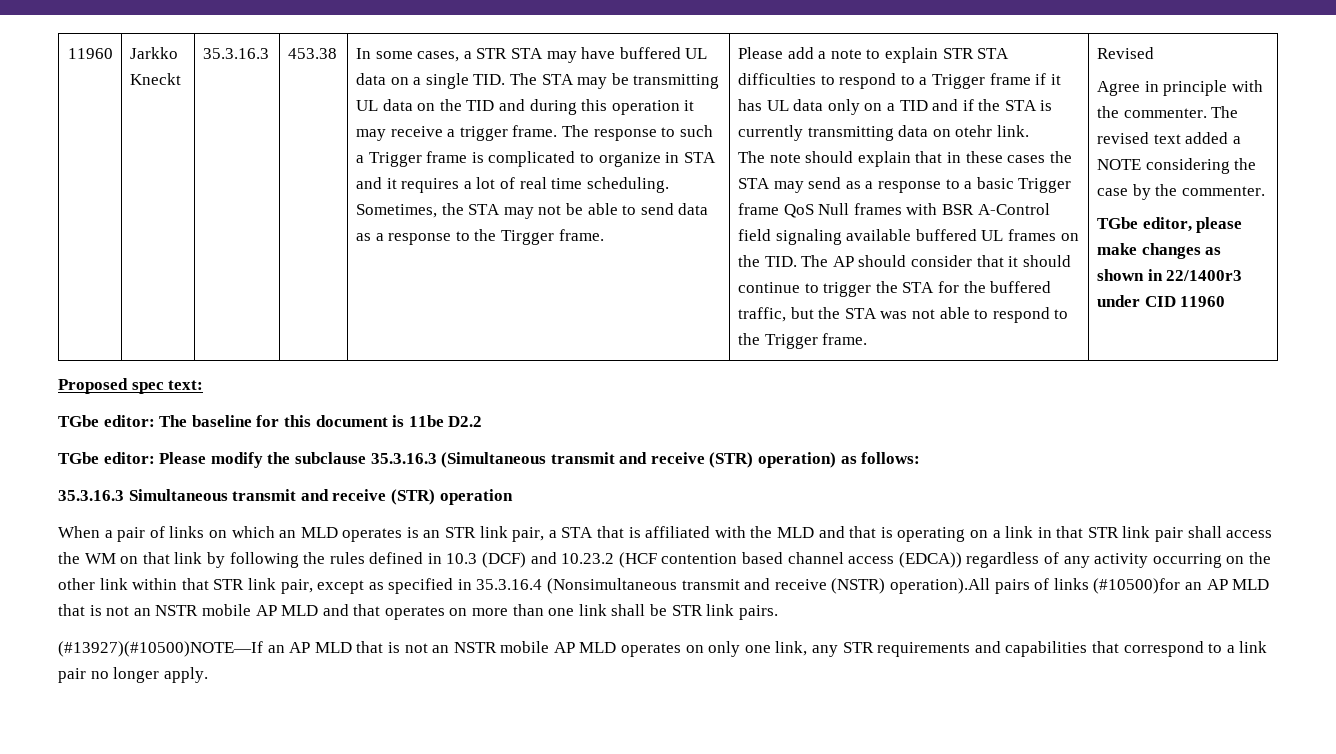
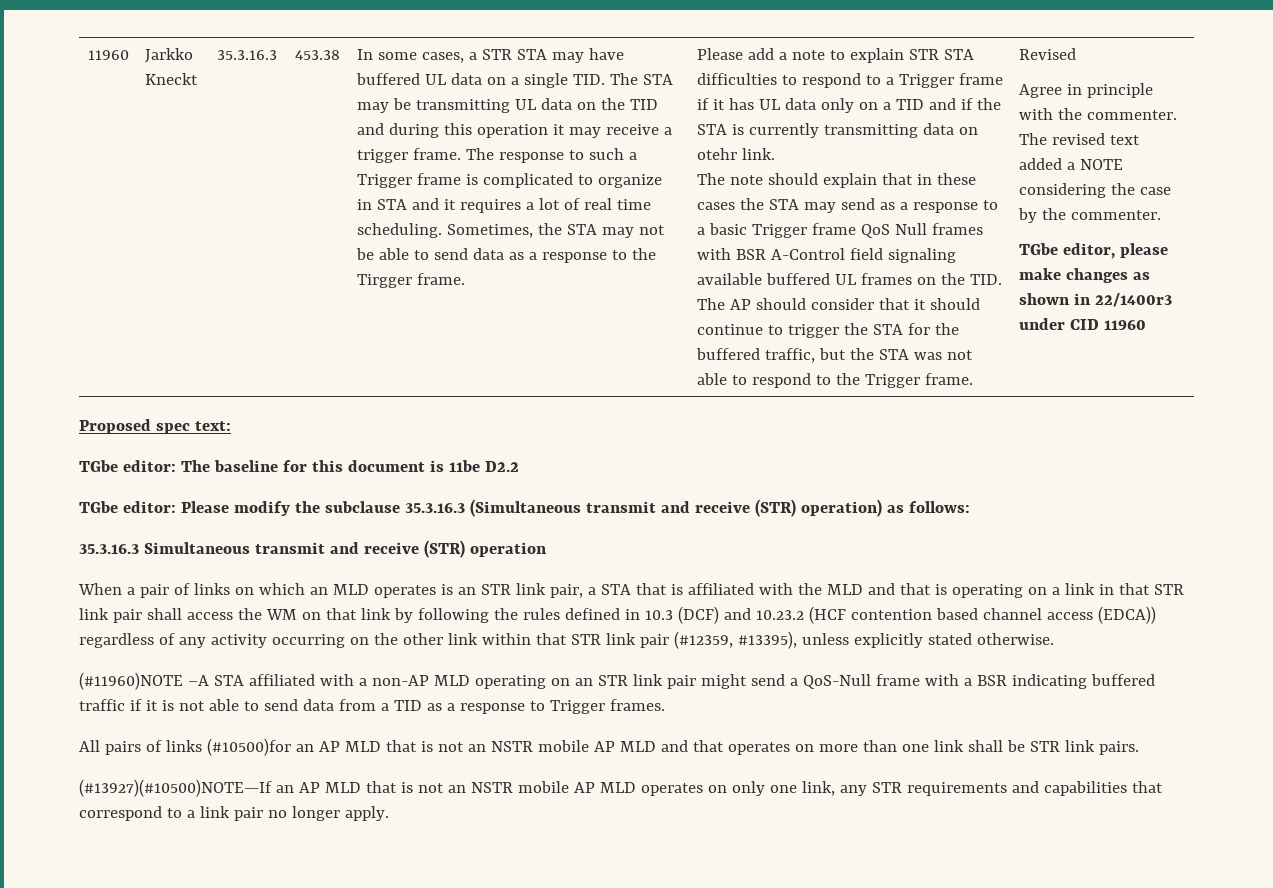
- When a pair of links on which an MLD operates is an STR link pair, a STA that is affiliated with the MLD and that is operating on a link in that STR link pair shall access the WM on that link by following the rules defined in 10.3 (DCF) and 10.23.2 (HCF contention based channel access (EDCA)) regardless of any activity occurring on the other link within that STR link pair, except as specified in 35.3.16.4 (Nonsimultaneous transmit and receive (NSTR) operation).All pairs of links (#10500)for an AP MLD that is not an NSTR mobile AP MLD and that operates on more than one link shall be STR link pairs.
+ When a pair of links on which an MLD operates is an STR link pair, a STA that is affiliated with the MLD and that is operating on a link in that STR link pair shall access the WM on that link by following the rules defined in 10.3 (DCF) and 10.23.2 (HCF contention based channel access (EDCA)) regardless of any activity occurring on the other link within that STR link pair (#12359, #13395), unless explicitly stated otherwise.
+ (#11960)NOTE –A STA affiliated with a non-AP MLD operating on an STR link pair might send a QoS-Null frame with a BSR indicating buffered traffic if it is not able to send data from a TID as a response to Trigger frames.
+ All pairs of links (#10500)for an AP MLD that is not an NSTR mobile AP MLD and that operates on more than one link shall be STR link pairs.

